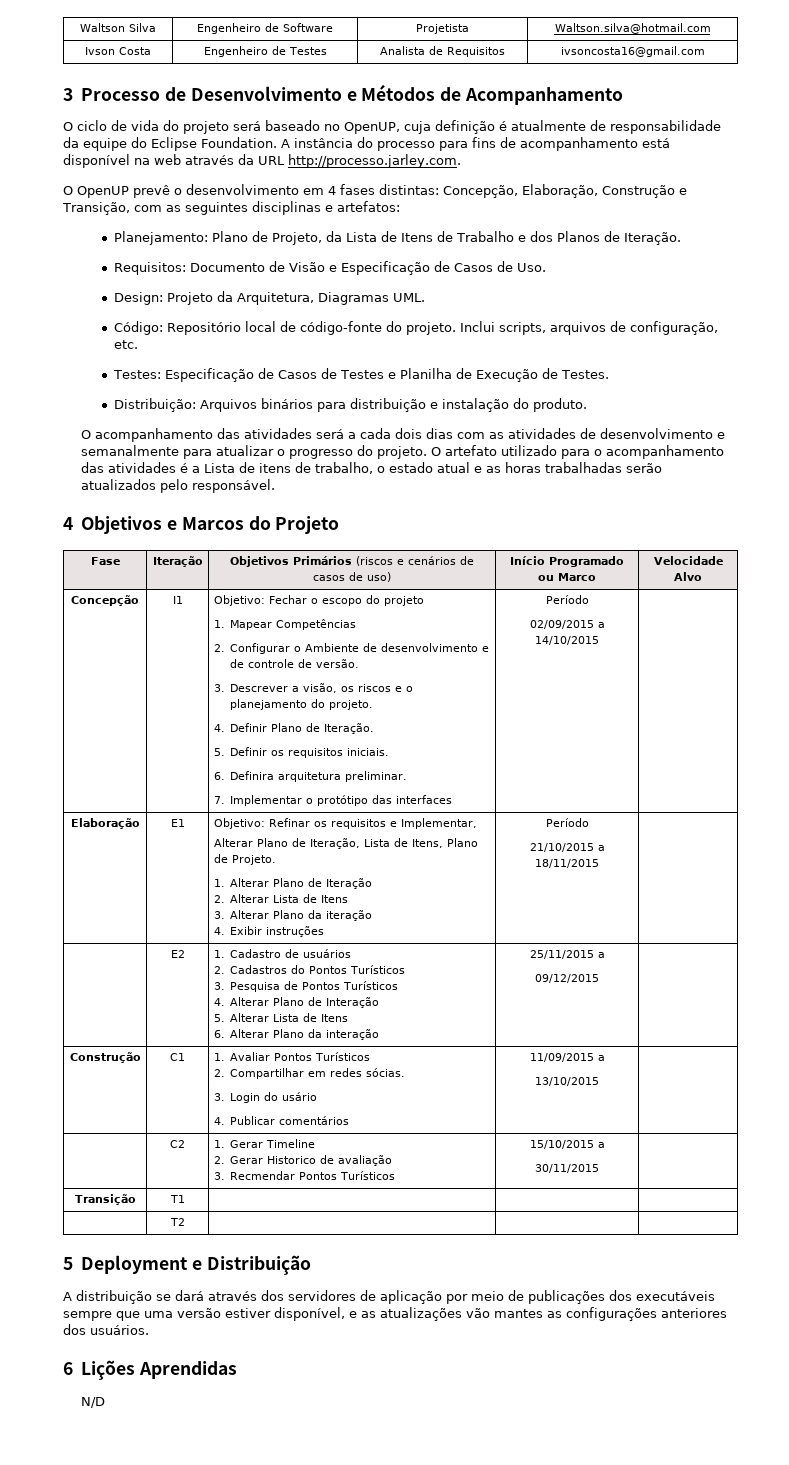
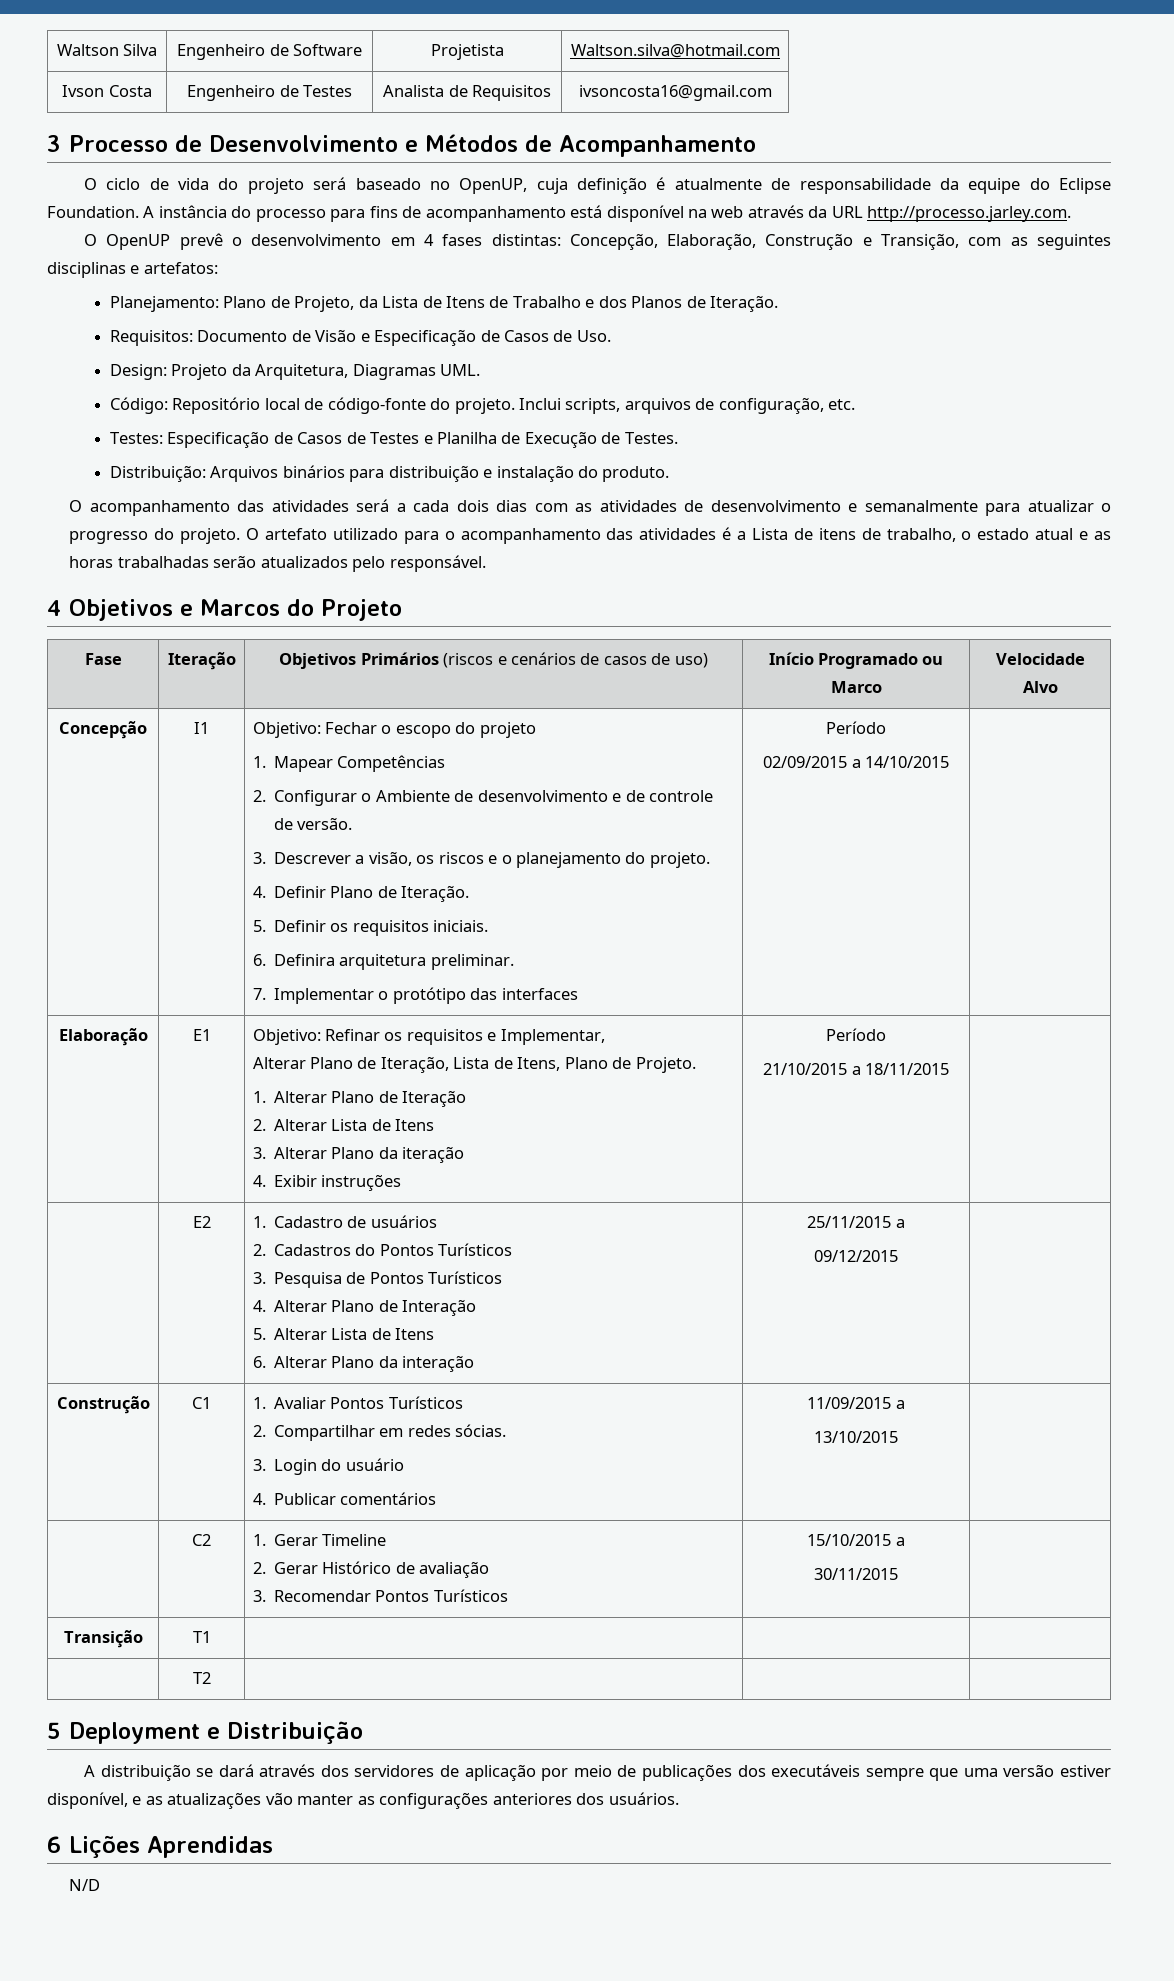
  Construção | C1 | 1. Avaliar Pontos Turísticos
  2. Compartilhar em redes sócias.
- 3. Login do usário
+ 3. Login do usuário
  | C2 | 1. Gerar Timeline
- 2. Gerar Historico de avaliação
- 3. Recmendar Pontos Turísticos | 15/10/2015 a
+ 2. Gerar Histórico de avaliação
+ 3. Recomendar Pontos Turísticos | 15/10/2015 a
- A distribuição se dará através dos servidores de aplicação por meio de publicações dos executáveis sempre que uma versão estiver disponível, e as atualizações vão mantes as configurações anteriores dos usuários.
+ A distribuição se dará através dos servidores de aplicação por meio de publicações dos executáveis sempre que uma versão estiver disponível, e as atualizações vão manter as configurações anteriores dos usuários.

